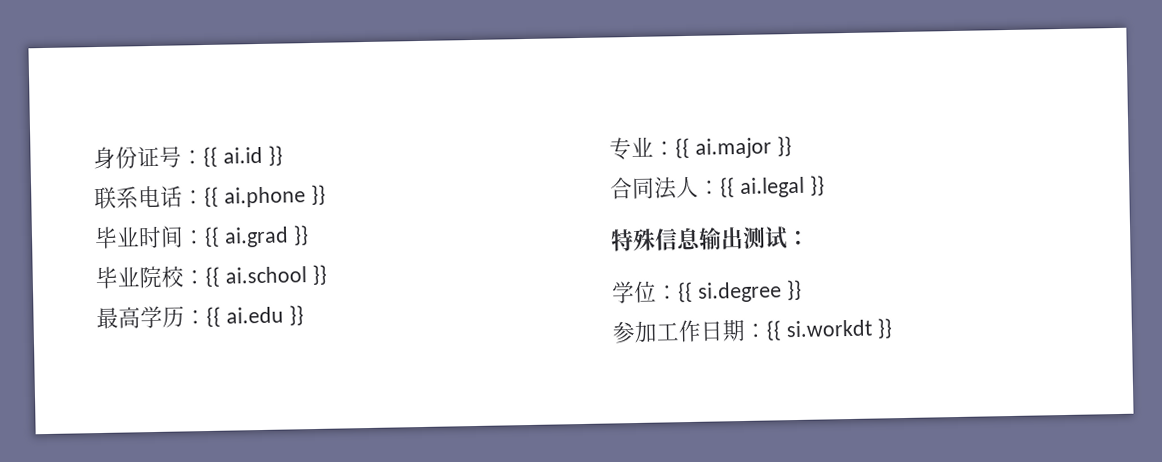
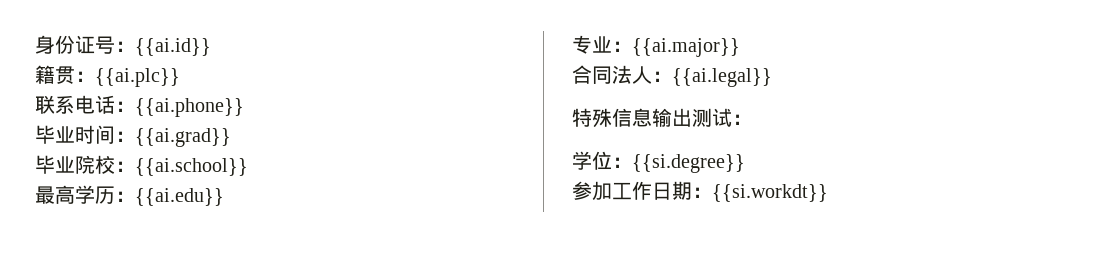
- 身份证号：{{ ai.id }}
+ 身份证号：{{ai.id}}
+ 籍贯：{{ai.plc}}
- 联系电话：{{ ai.phone }}
+ 联系电话：{{ai.phone}}
- 毕业时间：{{ ai.grad }}
+ 毕业时间：{{ai.grad}}
- 毕业院校：{{ ai.school }}
+ 毕业院校：{{ai.school}}
- 最高学历：{{ ai.edu }}
+ 最高学历：{{ai.edu}}
- 专业：{{ ai.major }}
+ 专业：{{ai.major}}
- 合同法人：{{ ai.legal }}
+ 合同法人：{{ai.legal}}
- 学位：{{ si.degree }}
+ 学位：{{si.degree}}
- 参加工作日期：{{ si.workdt }}
+ 参加工作日期：{{si.workdt}}

